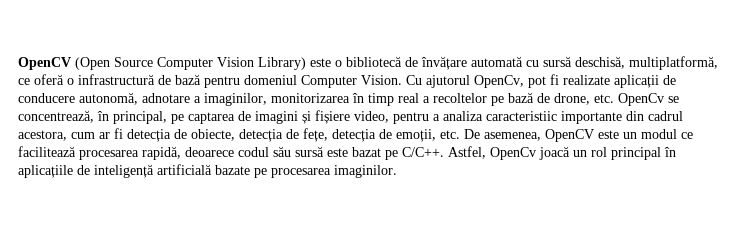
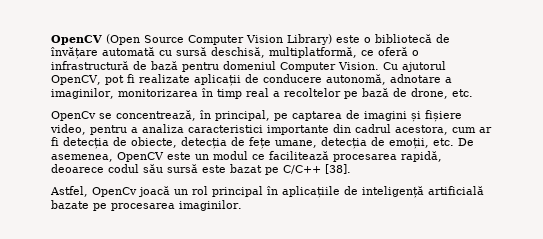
- Cu ajutorul OpenCv, pot fi realizate aplicații de conducere autonomă, adnotare a imaginilor, monitorizarea în timp real a recoltelor pe bază de drone, etc. OpenCv se concentrează, în principal, pe captarea de imagini și fișiere video, pentru a analiza caracteristiic importante din cadrul acestora, cum ar fi detecția de obiecte, detecția de fețe, detecția de emoții, etc. De asemenea, OpenCV este un modul ce facilitează procesarea rapidă, deoarece codul său sursă este bazat pe C/C++. Astfel, OpenCv joacă un rol principal în aplicațiile de inteligență artificială bazate pe procesarea imaginilor.
+ Cu ajutorul OpenCV, pot fi realizate aplicații de conducere autonomă, adnotare a imaginilor, monitorizarea în timp real a recoltelor pe bază de drone, etc.
+ OpenCv se concentrează, în principal, pe captarea de imagini și fișiere video, pentru a analiza caracteristici importante din cadrul acestora, cum ar fi detecția de obiecte, detecția de fețe umane, detecția de emoții, etc. De asemenea, OpenCV este un modul ce facilitează procesarea rapidă, deoarece codul său sursă este bazat pe C/C++ [38].
+ Astfel, OpenCv joacă un rol principal în aplicațiile de inteligență artificială bazate pe procesarea imaginilor.

